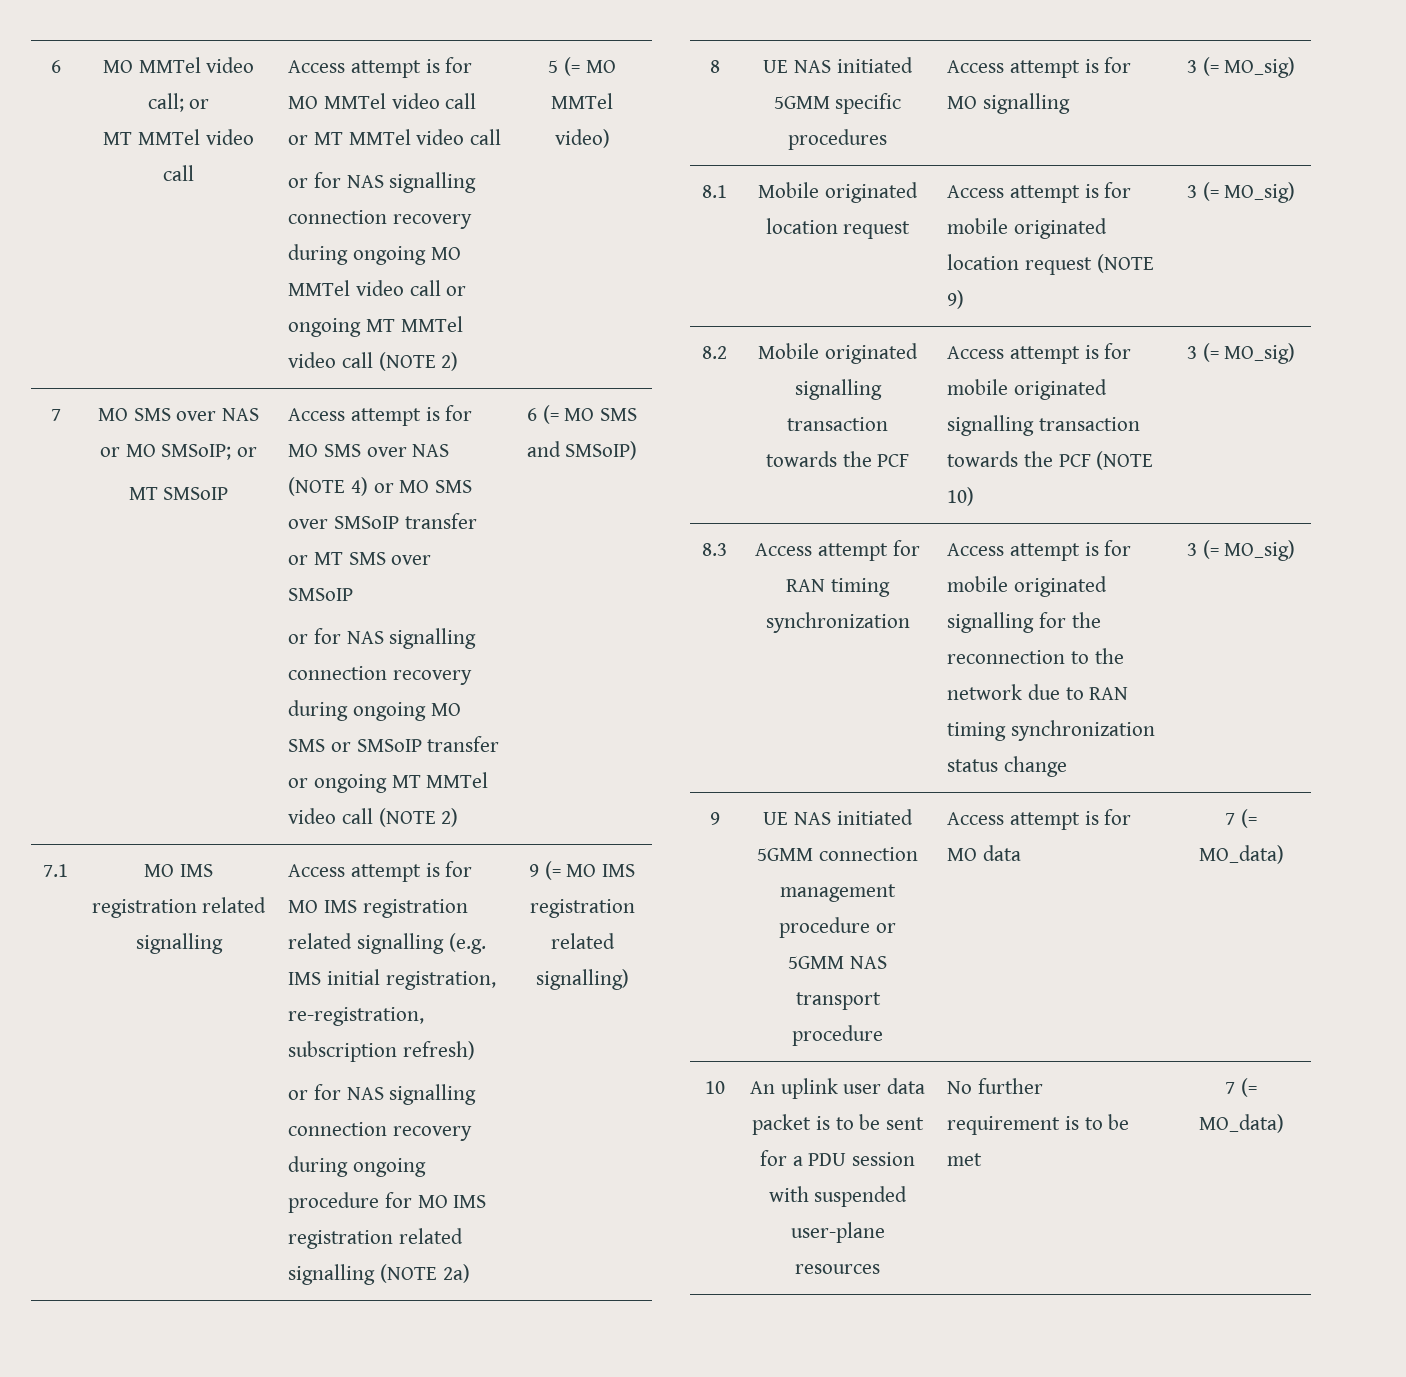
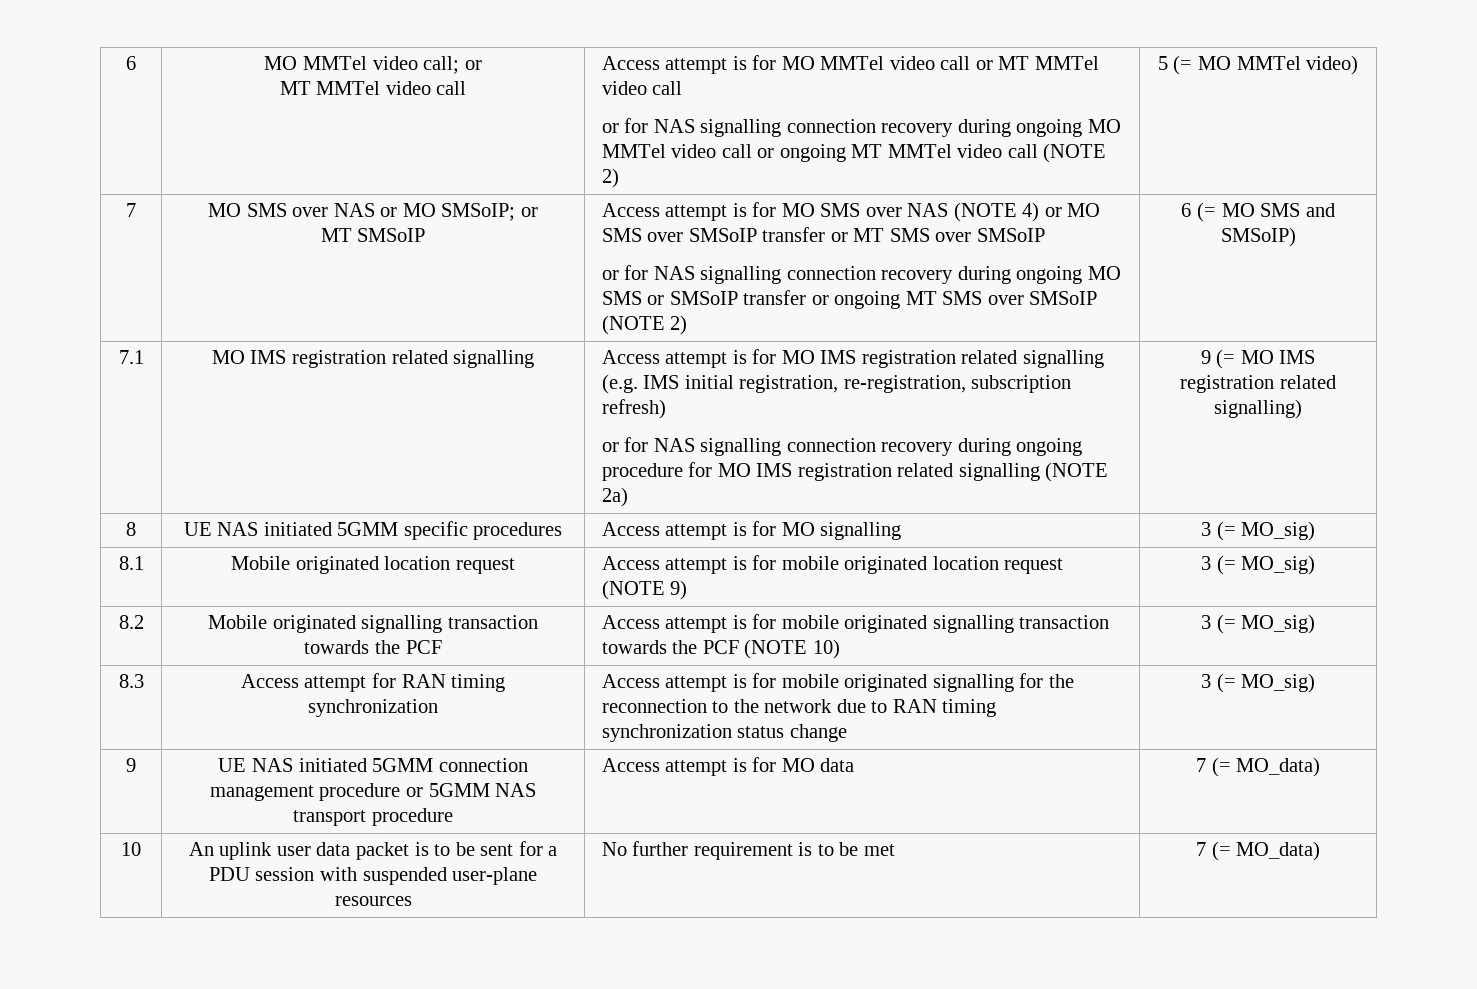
- or for NAS signalling connection recovery during ongoing MO SMS or SMSoIP transfer or ongoing MT MMTel video call (NOTE 2)
+ or for NAS signalling connection recovery during ongoing MO SMS or SMSoIP transfer or ongoing MT SMS over SMSoIP (NOTE 2)

